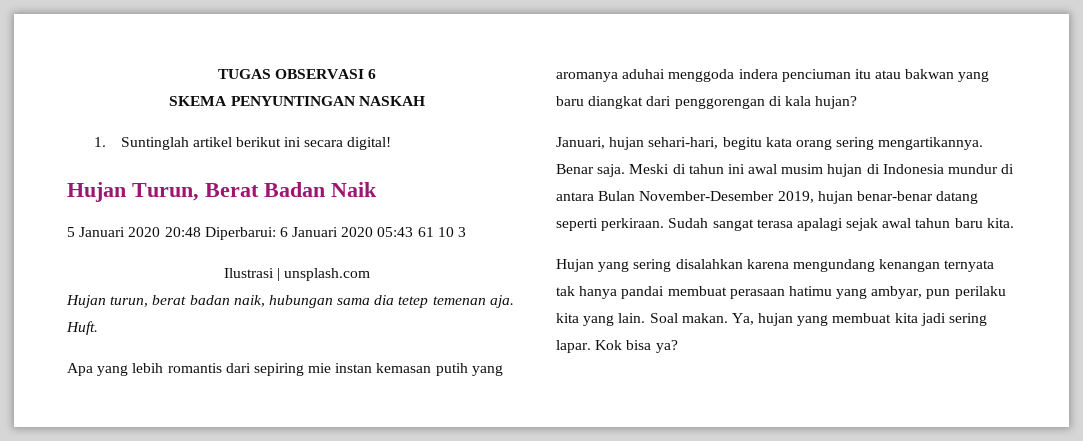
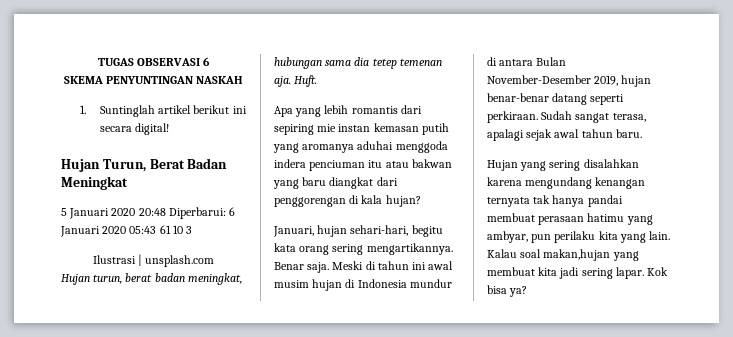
- Hujan Turun, Berat Badan Naik
+ Hujan Turun, Berat Badan Meningkat
- Hujan turun, berat badan naik, hubungan sama dia tetep temenan aja.
+ Hujan turun, berat badan meningkat, hubungan sama dia tetep temenan aja.
- Sudah sangat terasa apalagi sejak awal tahun baru kita.
+ Sudah sangat terasa, apalagi sejak awal tahun baru.
- Soal makan. Ya, hujan yang membuat kita jadi sering lapar.
+ Kalau soal makan,hujan yang membuat kita jadi sering lapar.

